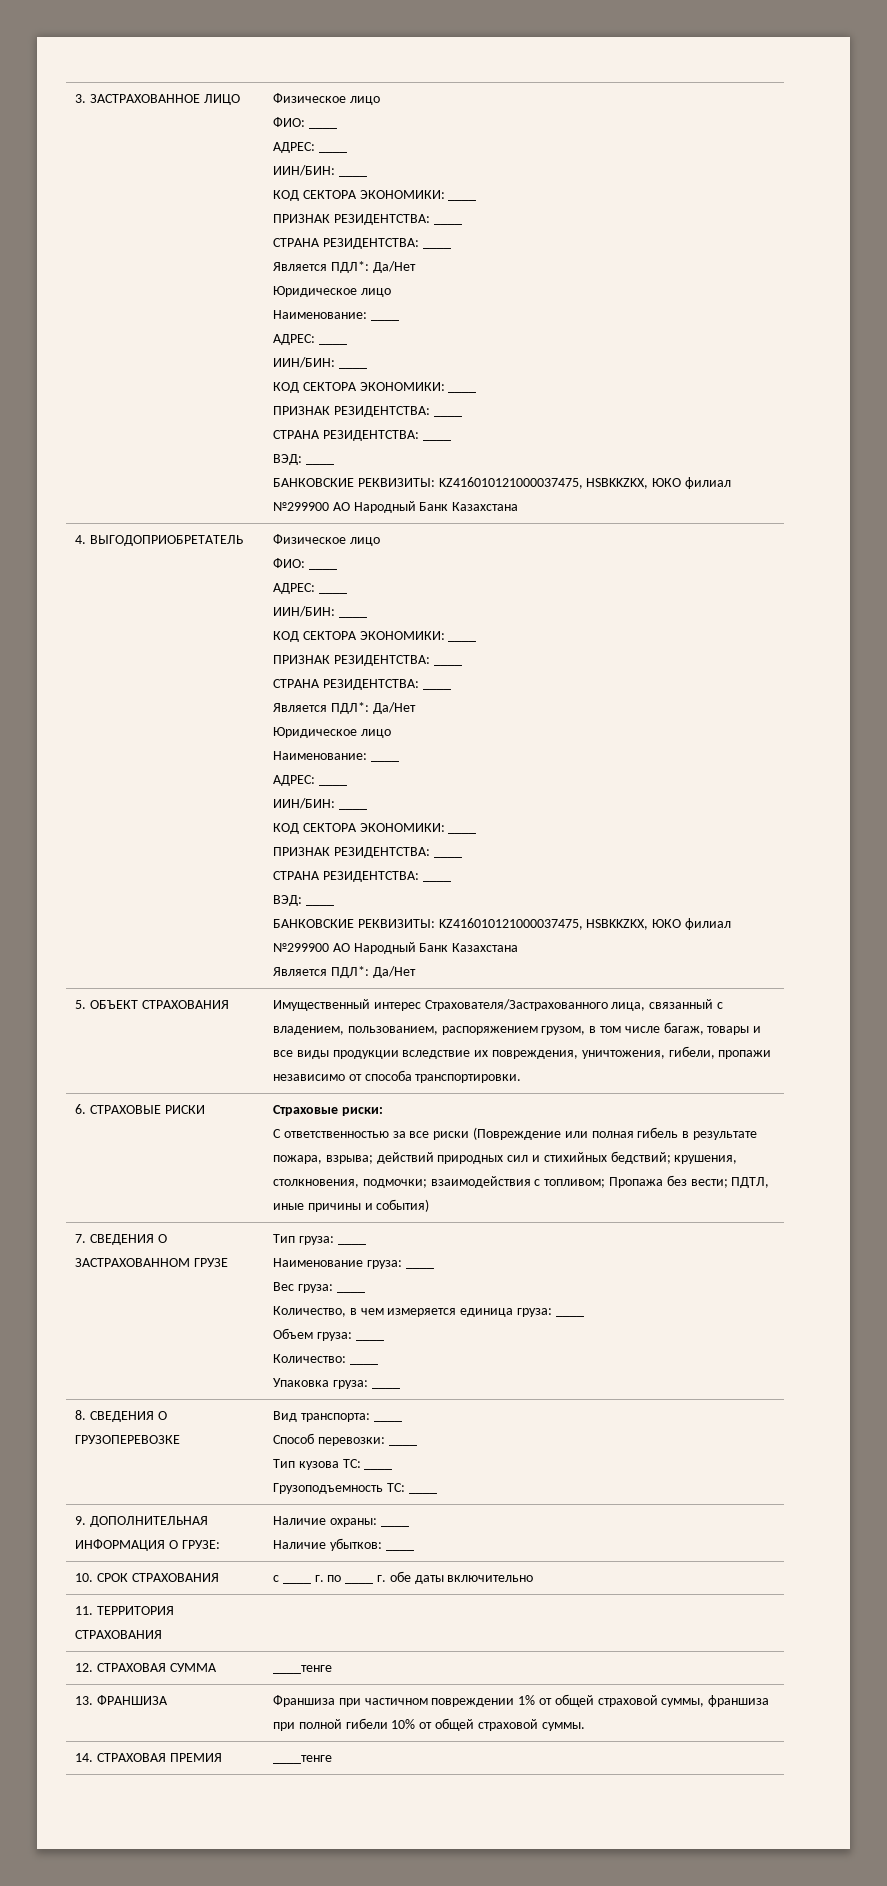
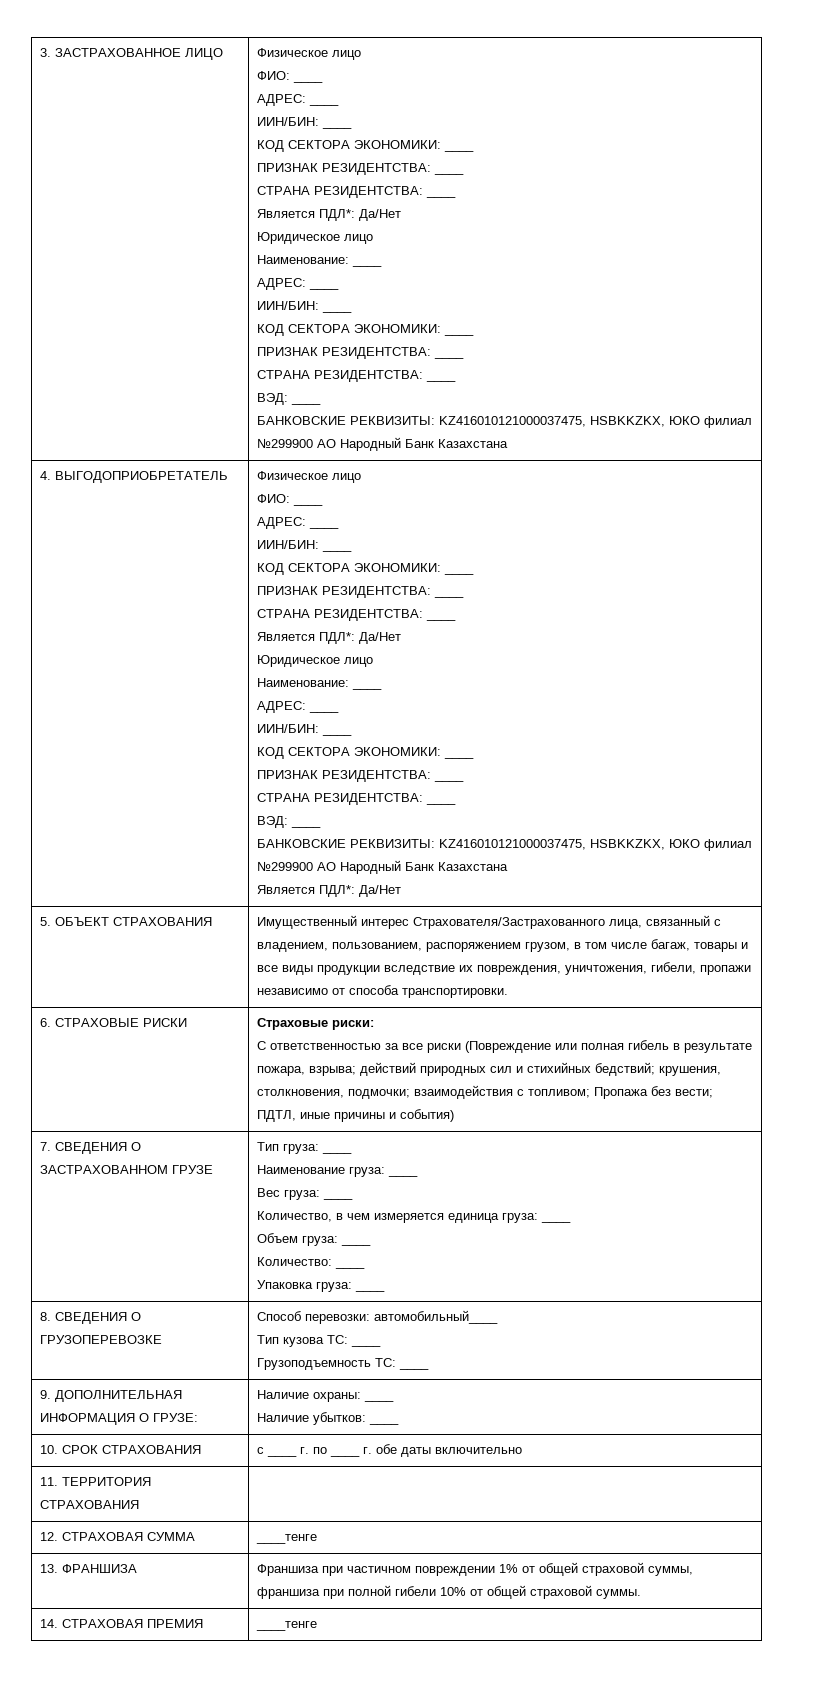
- 8. СВЕДЕНИЯ О ГРУЗОПЕРЕВОЗКЕ | Вид транспорта: ____
- Способ перевозки: ____
+ 8. СВЕДЕНИЯ О ГРУЗОПЕРЕВОЗКЕ | Способ перевозки: автомобильный____

